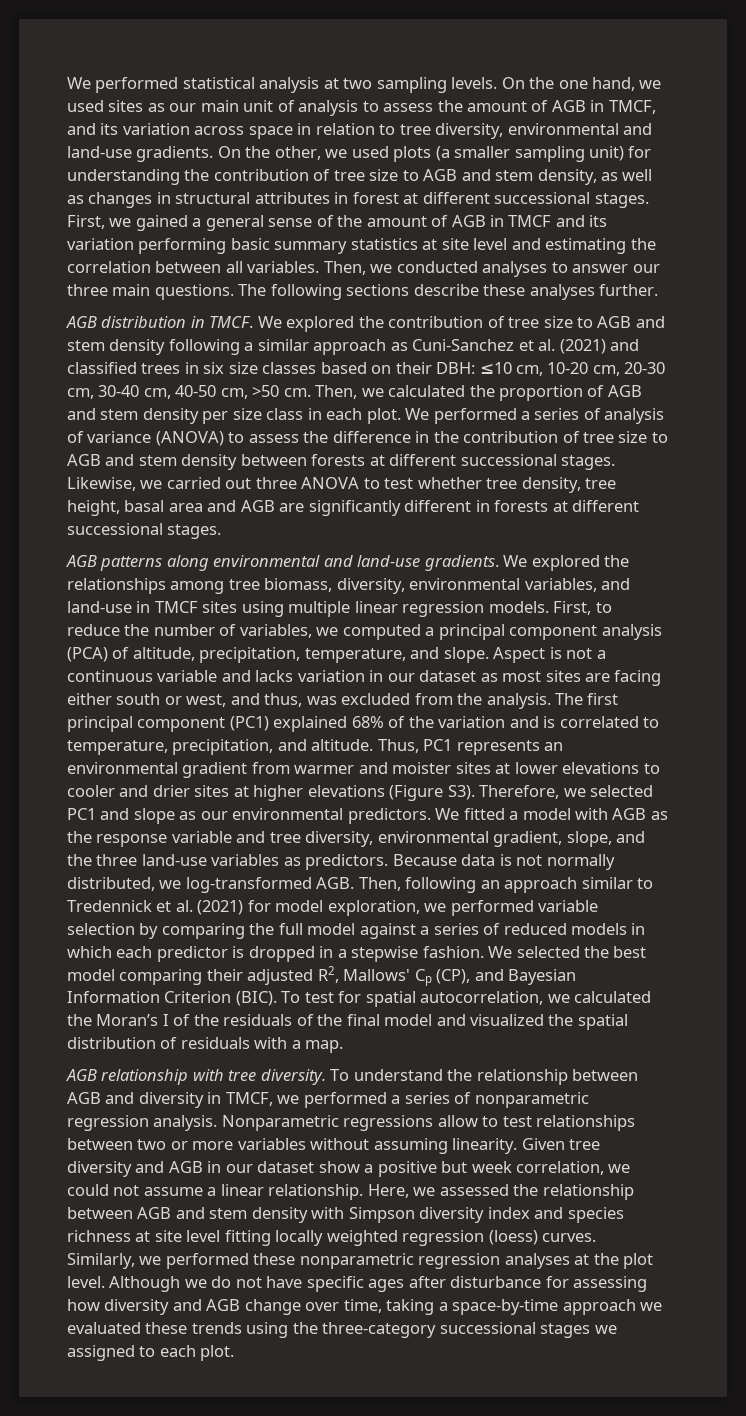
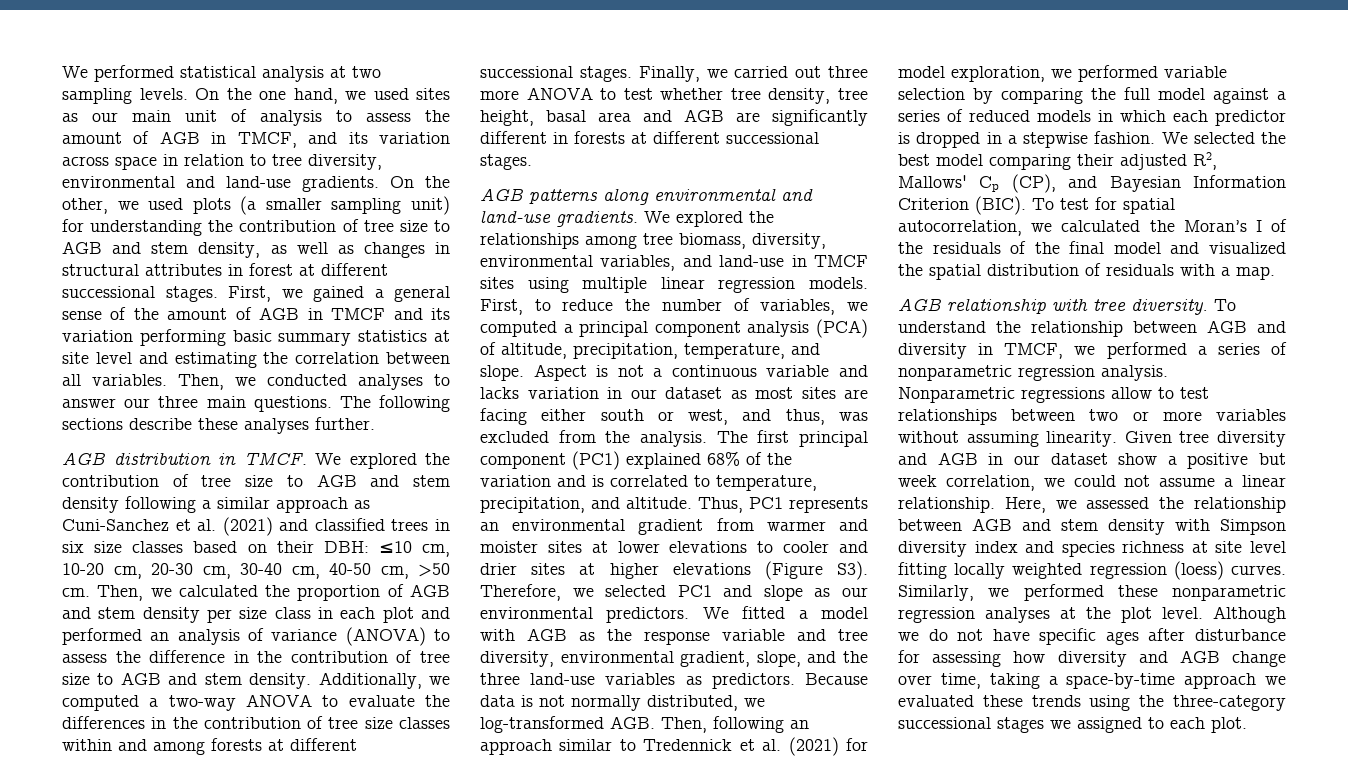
- Then, we calculated the proportion of AGB and stem density per size class in each plot. We performed a series of analysis of variance (ANOVA) to assess the difference in the contribution of tree size to AGB and stem density between forests at different successional stages. Likewise, we carried out three ANOVA to test whether tree density, tree height, basal area and AGB are significantly different in forests at different successional stages.
+ Then, we calculated the proportion of AGB and stem density per size class in each plot and performed an analysis of variance (ANOVA) to assess the difference in the contribution of tree size to AGB and stem density. Additionally, we computed a two-way ANOVA to evaluate the differences in the contribution of tree size classes within and among forests at different successional stages. Finally, we carried out three more ANOVA to test whether tree density, tree height, basal area and AGB are significantly different in forests at different successional stages.

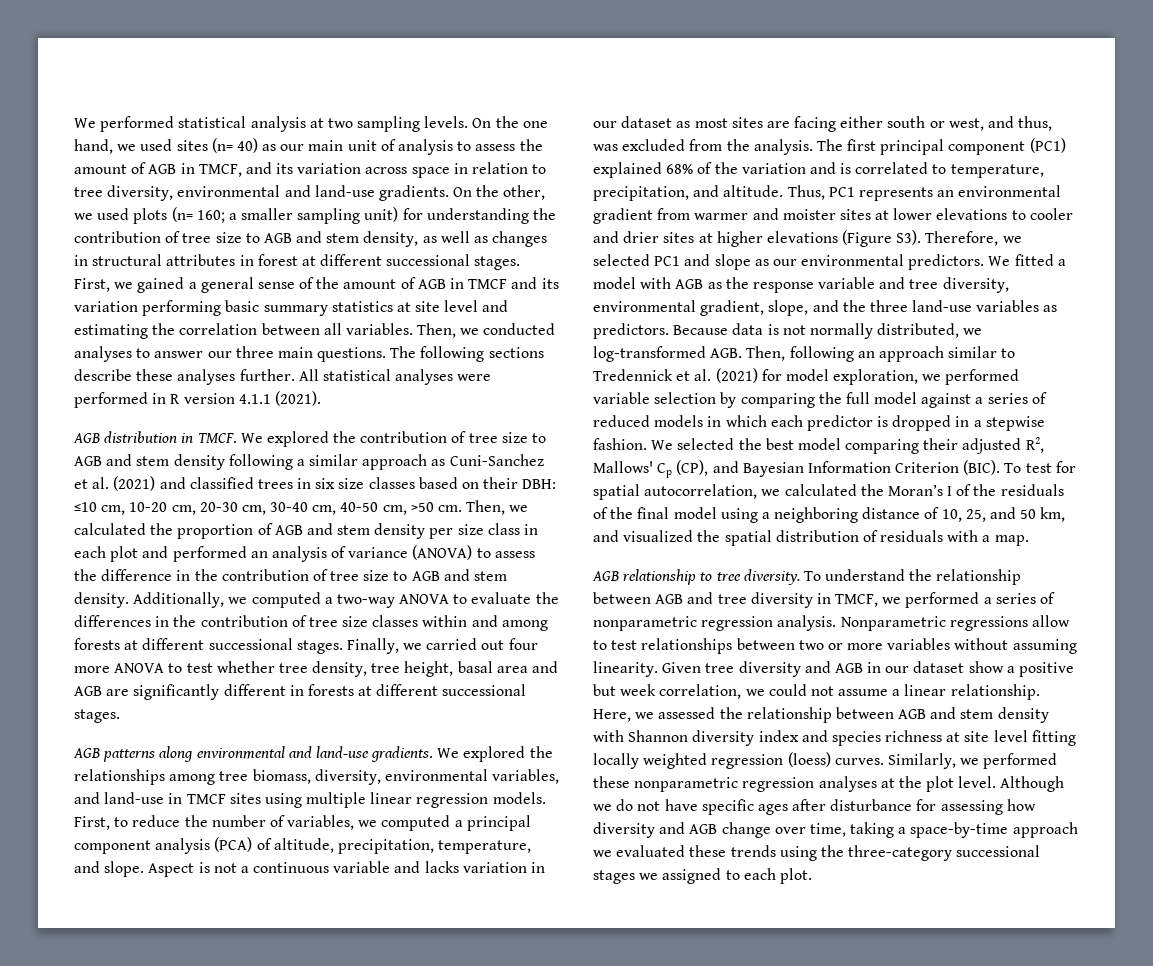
- On the one hand, we used sites as our main unit of analysis to assess the amount of AGB in TMCF, and its variation across space in relation to tree diversity, environmental and land-use gradients.
+ On the one hand, we used sites (n= 40) as our main unit of analysis to assess the amount of AGB in TMCF, and its variation across space in relation to tree diversity, environmental and land-use gradients.
- On the other, we used plots (a smaller sampling unit) for understanding the contribution of tree size to AGB and stem density, as well as changes in structural attributes in forest at different successional stages.
+ On the other, we used plots (n= 160; a smaller sampling unit) for understanding the contribution of tree size to AGB and stem density, as well as changes in structural attributes in forest at different successional stages.
+ All statistical analyses were performed in R version 4.1.1 (2021).
- Finally, we carried out three more ANOVA to test whether tree density, tree height, basal area and AGB are significantly different in forests at different successional stages.
+ Finally, we carried out four more ANOVA to test whether tree density, tree height, basal area and AGB are significantly different in forests at different successional stages.
- To test for spatial autocorrelation, we calculated the Moran’s I of the residuals of the final model and visualized the spatial distribution of residuals with a map.
+ To test for spatial autocorrelation, we calculated the Moran’s I of the residuals of the final model using a neighboring distance of 10, 25, and 50 km, and visualized the spatial distribution of residuals with a map.
- AGB relationship with tree diversity.
+ AGB relationship to tree diversity.
- To understand the relationship between AGB and diversity in TMCF, we performed a series of nonparametric regression analysis.
+ To understand the relationship between AGB and tree diversity in TMCF, we performed a series of nonparametric regression analysis.
- Here, we assessed the relationship between AGB and stem density with Simpson diversity index and species richness at site level fitting locally weighted regression (loess) curves.
+ Here, we assessed the relationship between AGB and stem density with Shannon diversity index and species richness at site level fitting locally weighted regression (loess) curves.

